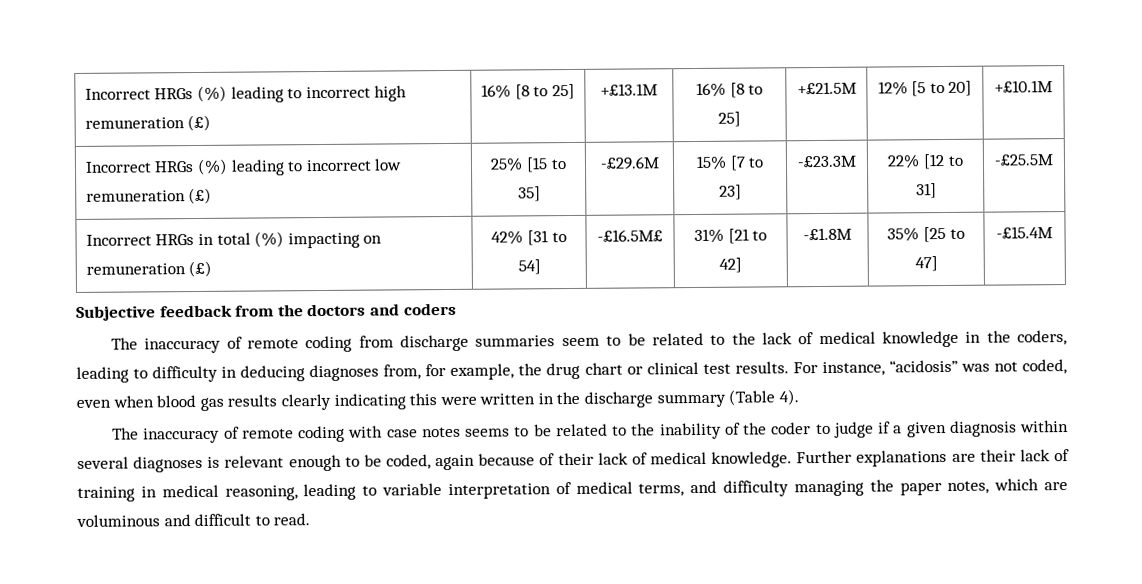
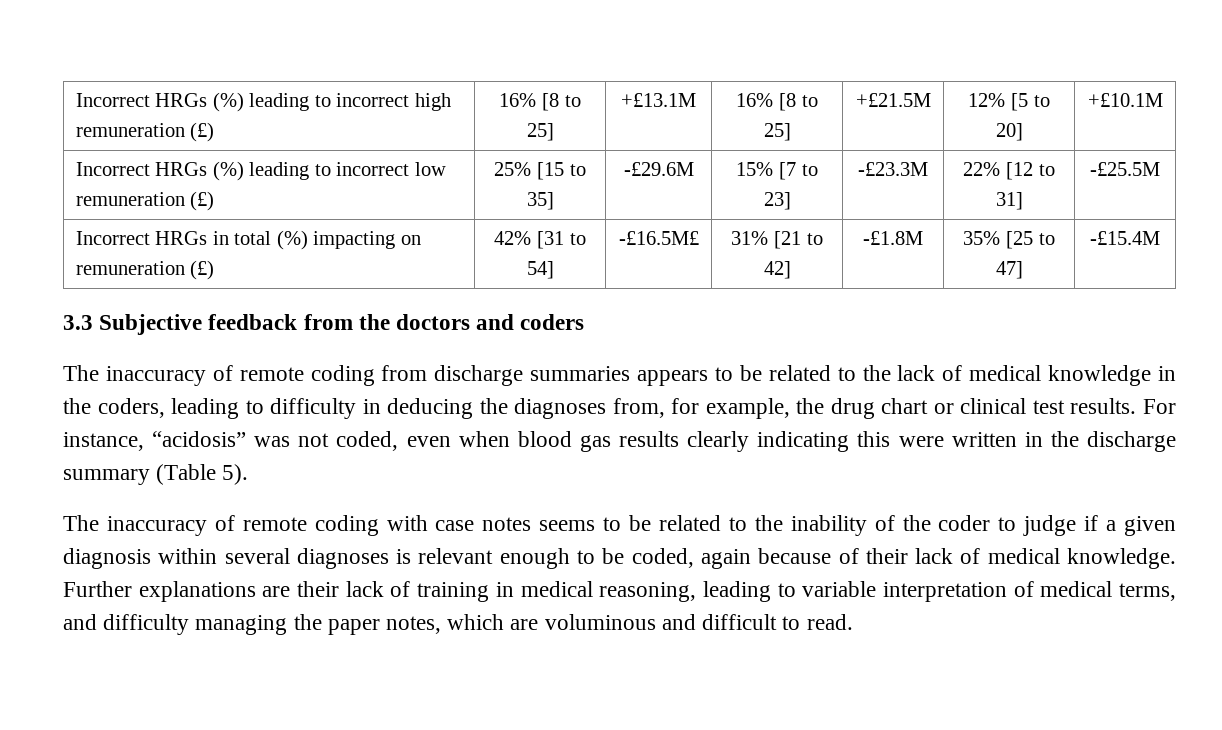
- Subjective feedback from the doctors and coders
+ 3.3 Subjective feedback from the doctors and coders
- The inaccuracy of remote coding from discharge summaries seem to be related to the lack of medical knowledge in the coders, leading to difficulty in deducing diagnoses from, for example, the drug chart or clinical test results.
+ The inaccuracy of remote coding from discharge summaries appears to be related to the lack of medical knowledge in the coders, leading to difficulty in deducing the diagnoses from, for example, the drug chart or clinical test results.
- For instance, “acidosis” was not coded, even when blood gas results clearly indicating this were written in the discharge summary (Table 4).
+ For instance, “acidosis” was not coded, even when blood gas results clearly indicating this were written in the discharge summary (Table 5).

